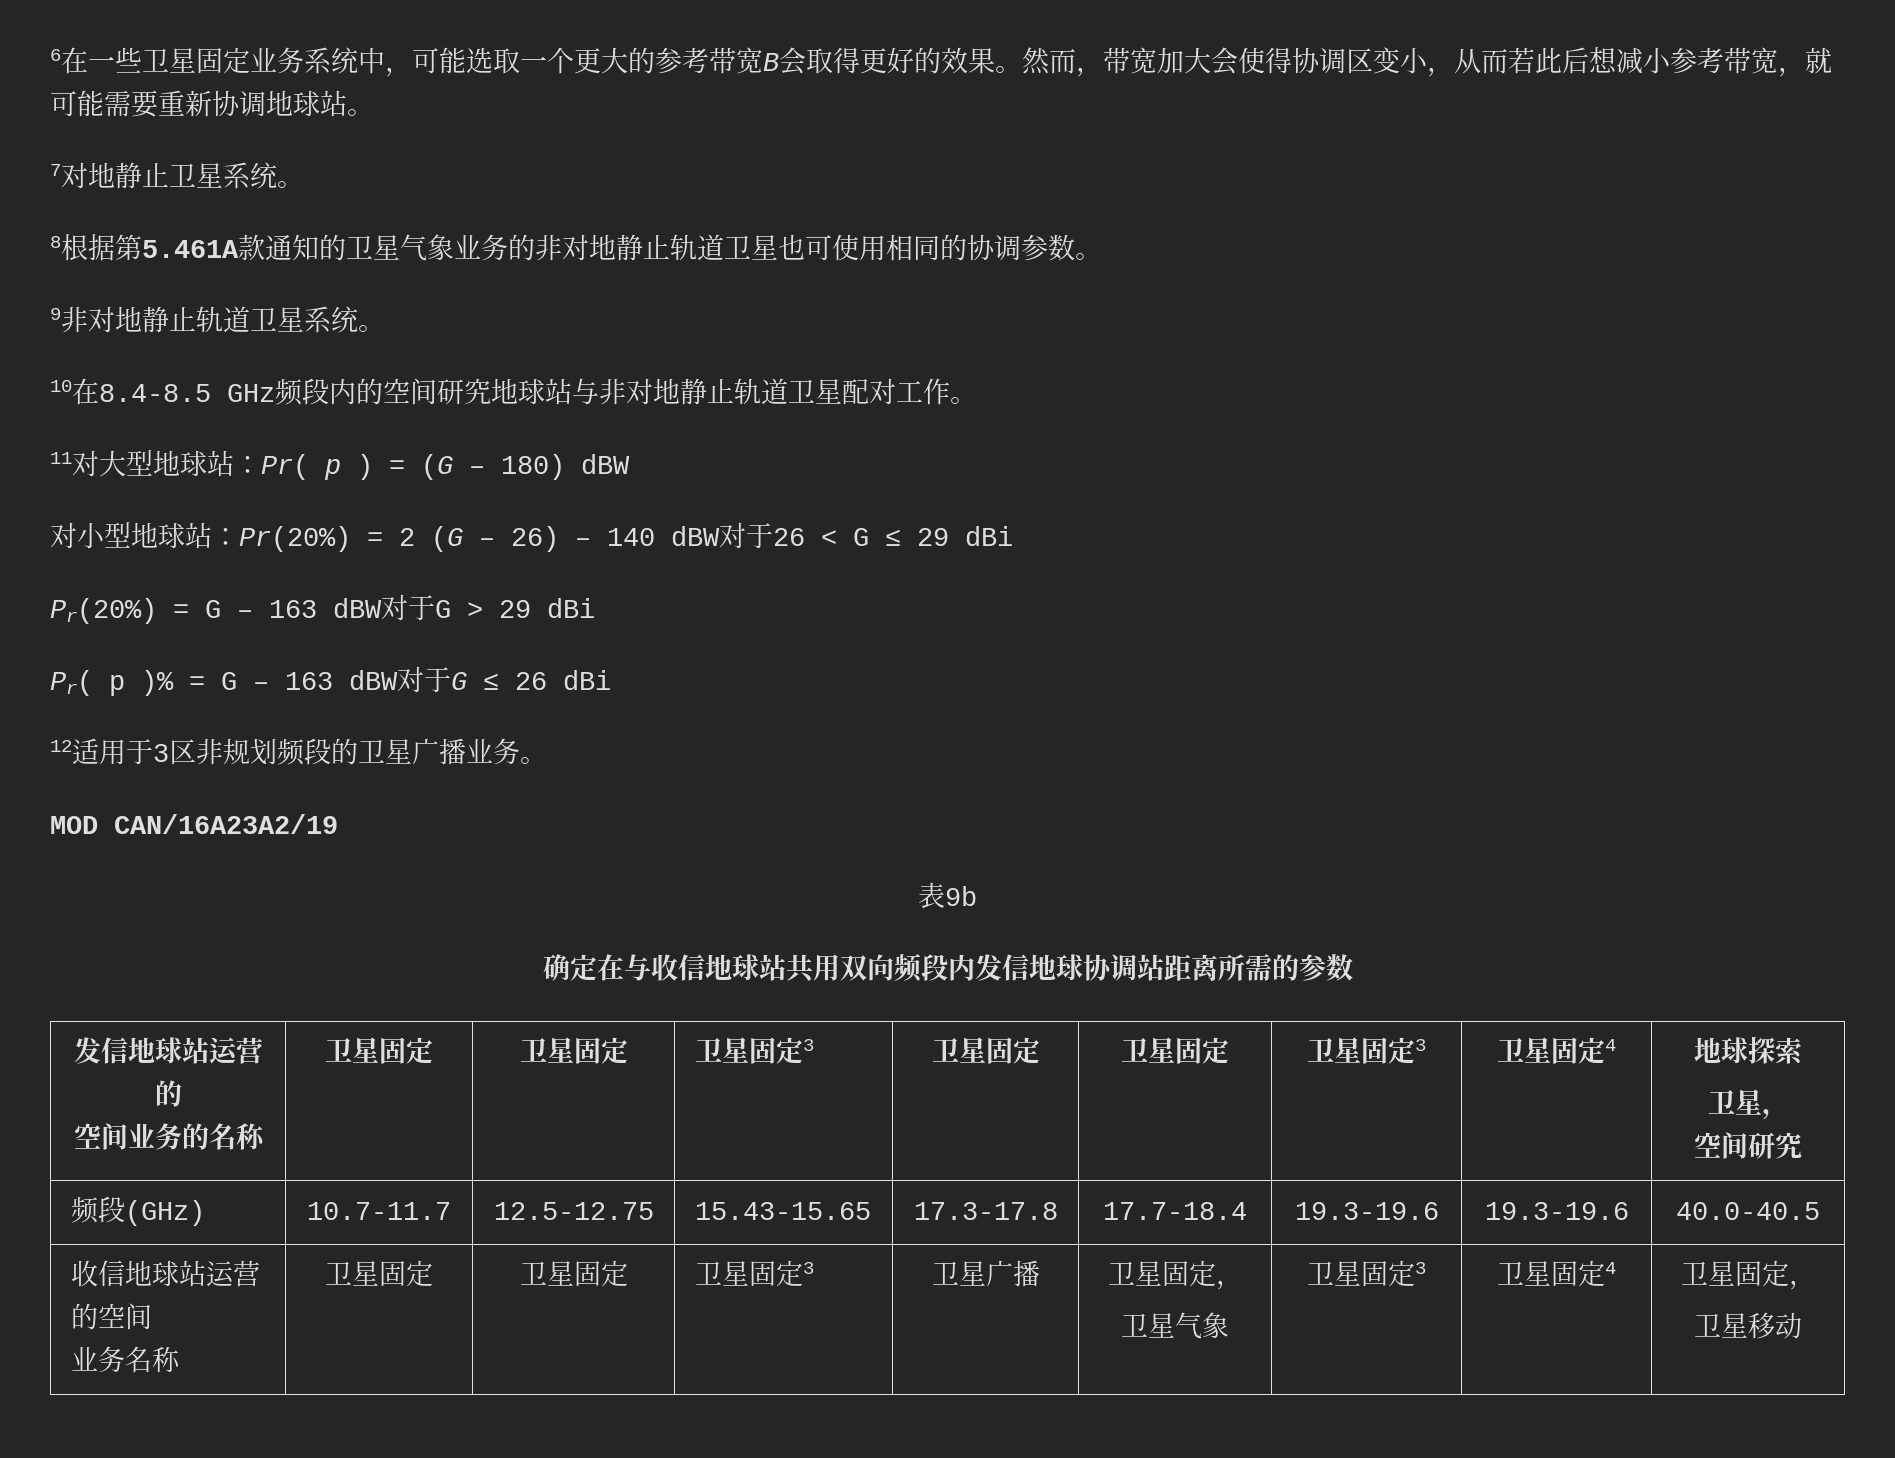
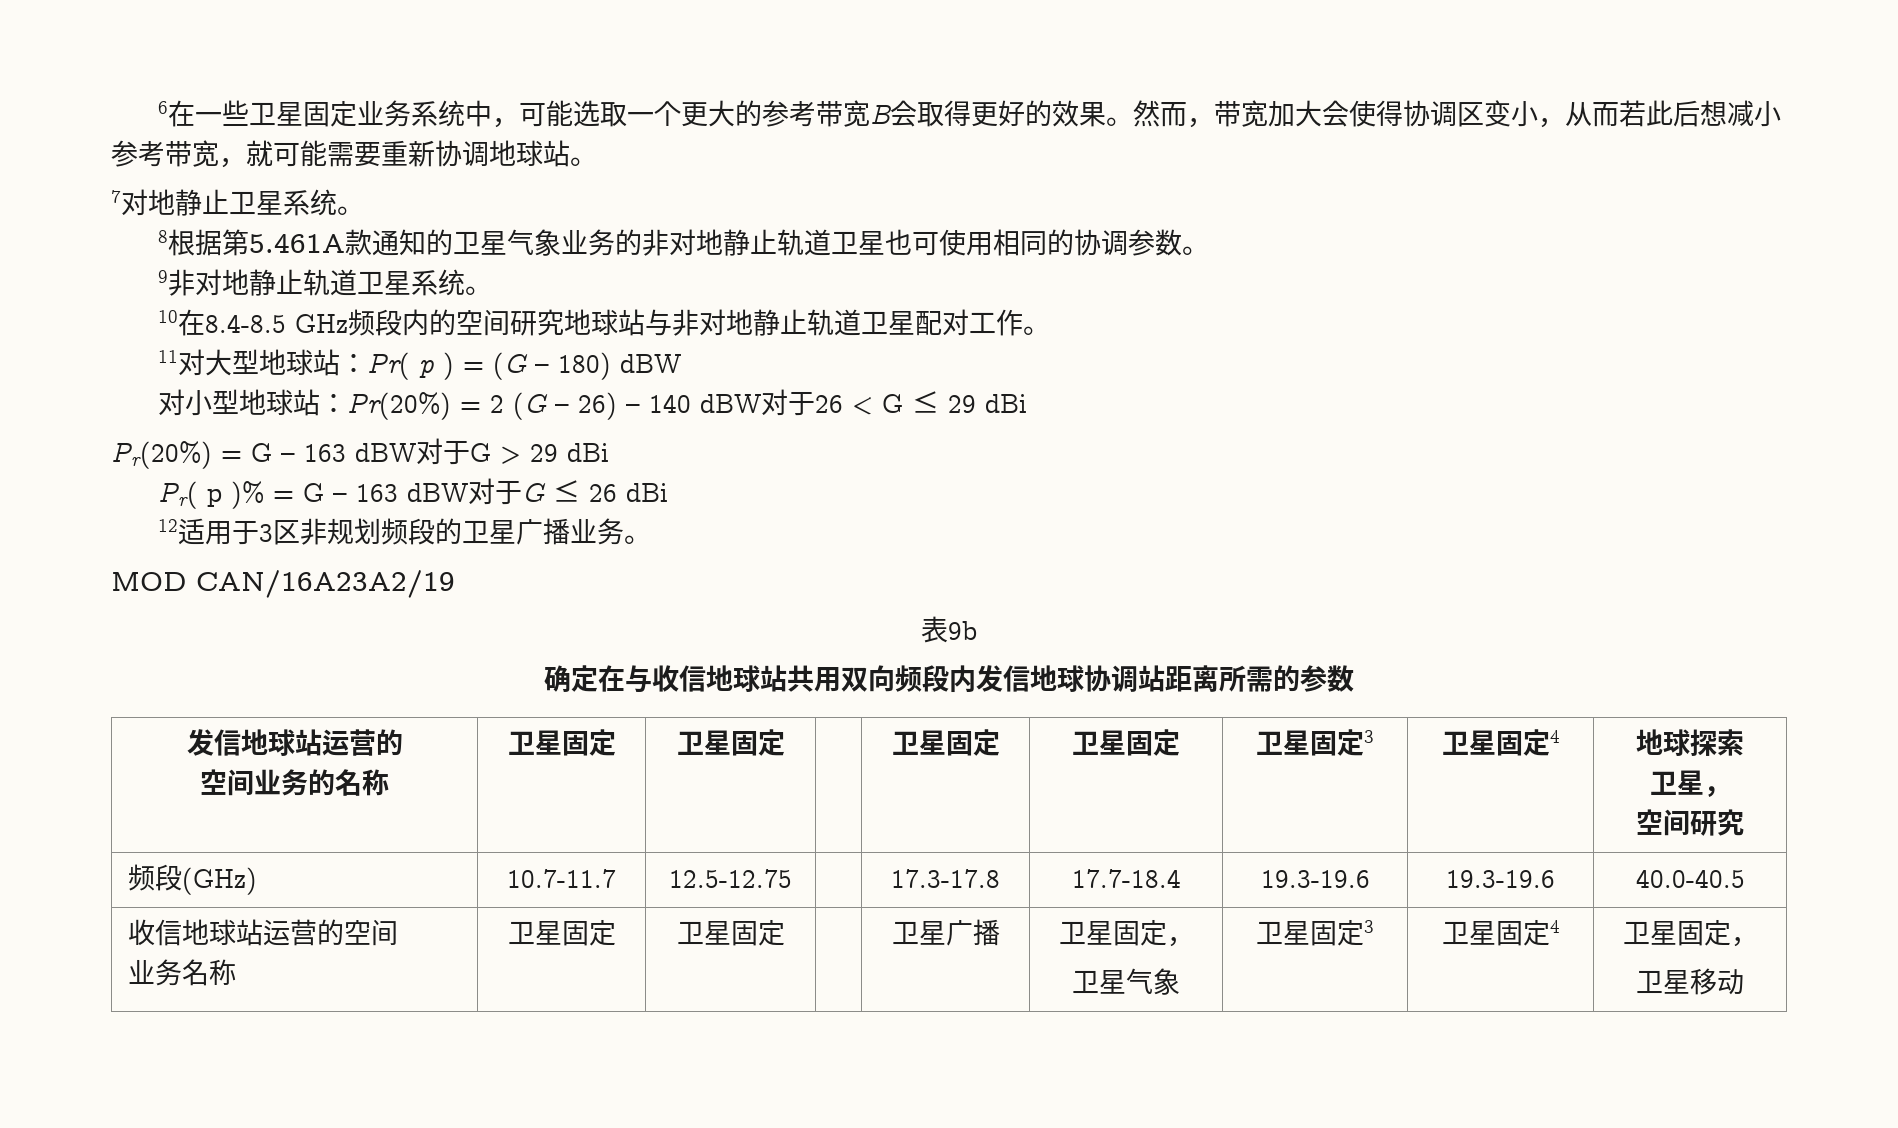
  发信地球站运营的
- 空间业务的名称 | 卫星固定 | 卫星固定 | 卫星固定3 | 卫星固定 | 卫星固定 | 卫星固定3 | 卫星固定4 | 地球探索
+ 空间业务的名称 | 卫星固定 | 卫星固定 | | 卫星固定 | 卫星固定 | 卫星固定3 | 卫星固定4 | 地球探索
- 频段(GHz) | 10.7-11.7 | 12.5-12.75 | 15.43-15.65 | 17.3-17.8 | 17.7-18.4 | 19.3-19.6 | 19.3-19.6 | 40.0-40.5
+ 频段(GHz) | 10.7-11.7 | 12.5-12.75 | | 17.3-17.8 | 17.7-18.4 | 19.3-19.6 | 19.3-19.6 | 40.0-40.5
  收信地球站运营的空间
- 业务名称 | 卫星固定 | 卫星固定 | 卫星固定3 | 卫星广播 | 卫星固定，
+ 业务名称 | 卫星固定 | 卫星固定 | | 卫星广播 | 卫星固定，

